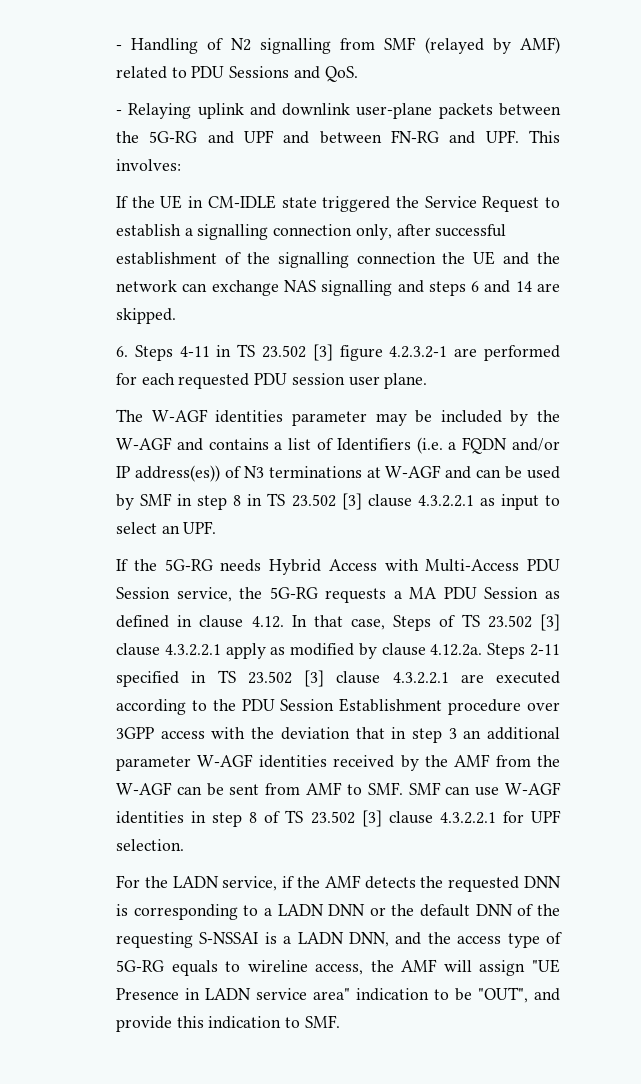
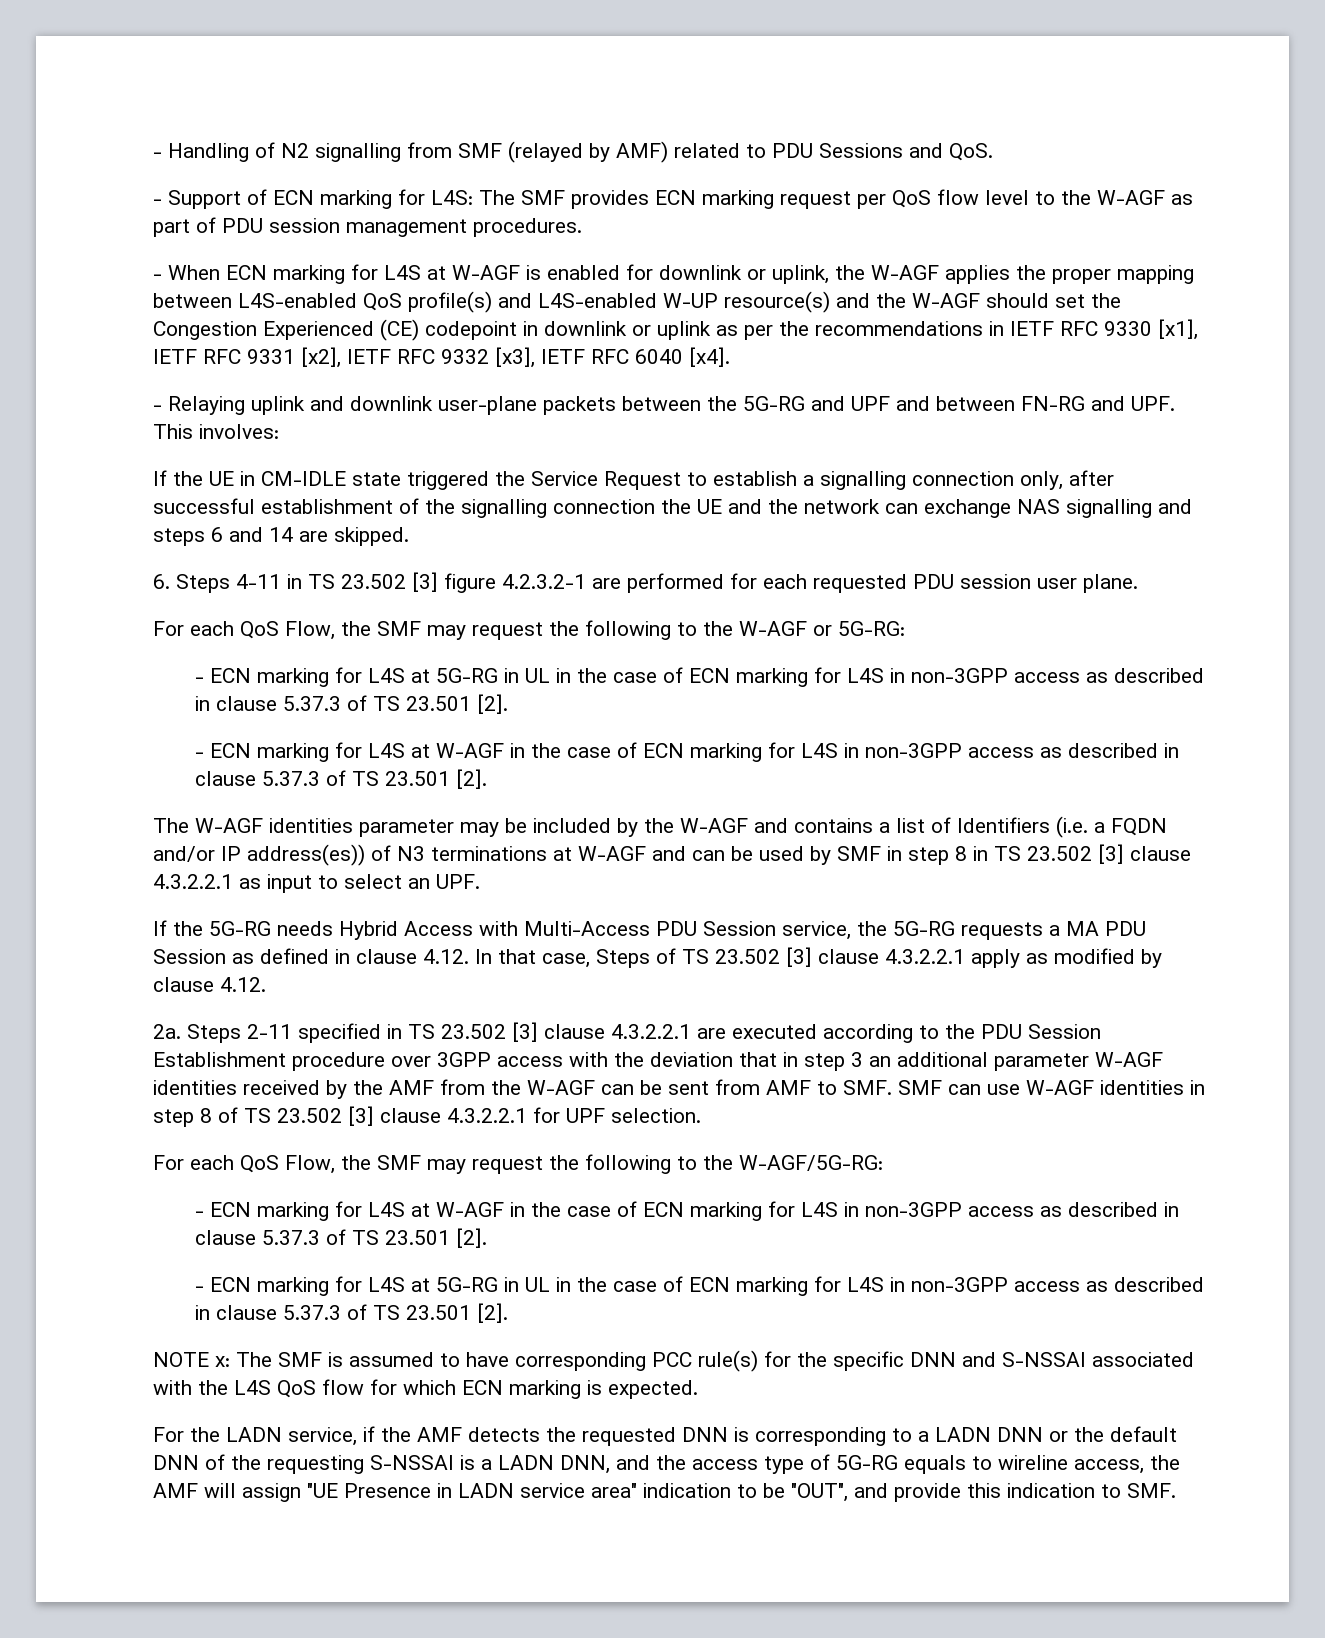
+ - Support of ECN marking for L4S: The SMF provides ECN marking request per QoS flow level to the W-AGF as part of PDU session management procedures.
+ - When ECN marking for L4S at W-AGF is enabled for downlink or uplink, the W-AGF applies the proper mapping between L4S-enabled QoS profile(s) and L4S-enabled W-UP resource(s) and the W-AGF should set the Congestion Experienced (CE) codepoint in downlink or uplink as per the recommendations in IETF RFC 9330 [x1], IETF RFC 9331 [x2], IETF RFC 9332 [x3], IETF RFC 6040 [x4].
+ For each QoS Flow, the SMF may request the following to the W-AGF or 5G-RG:
+ - ECN marking for L4S at 5G-RG in UL in the case of ECN marking for L4S in non-3GPP access as described in clause 5.37.3 of TS 23.501 [2].
+ - ECN marking for L4S at W-AGF in the case of ECN marking for L4S in non-3GPP access as described in clause 5.37.3 of TS 23.501 [2].
- If the 5G-RG needs Hybrid Access with Multi-Access PDU Session service, the 5G-RG requests a MA PDU Session as defined in clause 4.12. In that case, Steps of TS 23.502 [3] clause 4.3.2.2.1 apply as modified by clause 4.12.2a. Steps 2-11 specified in TS 23.502 [3] clause 4.3.2.2.1 are executed according to the PDU Session Establishment procedure over 3GPP access with the deviation that in step 3 an additional parameter W-AGF identities received by the AMF from the W-AGF can be sent from AMF to SMF. SMF can use W-AGF identities in step 8 of TS 23.502 [3] clause 4.3.2.2.1 for UPF selection.
+ If the 5G-RG needs Hybrid Access with Multi-Access PDU Session service, the 5G-RG requests a MA PDU Session as defined in clause 4.12. In that case, Steps of TS 23.502 [3] clause 4.3.2.2.1 apply as modified by clause 4.12.
+ 2a. Steps 2-11 specified in TS 23.502 [3] clause 4.3.2.2.1 are executed according to the PDU Session Establishment procedure over 3GPP access with the deviation that in step 3 an additional parameter W-AGF identities received by the AMF from the W-AGF can be sent from AMF to SMF. SMF can use W-AGF identities in step 8 of TS 23.502 [3] clause 4.3.2.2.1 for UPF selection.
+ For each QoS Flow, the SMF may request the following to the W-AGF/5G-RG:
+ - ECN marking for L4S at W-AGF in the case of ECN marking for L4S in non-3GPP access as described in clause 5.37.3 of TS 23.501 [2].
+ - ECN marking for L4S at 5G-RG in UL in the case of ECN marking for L4S in non-3GPP access as described in clause 5.37.3 of TS 23.501 [2].
+ NOTE x: The SMF is assumed to have corresponding PCC rule(s) for the specific DNN and S-NSSAI associated with the L4S QoS flow for which ECN marking is expected.

